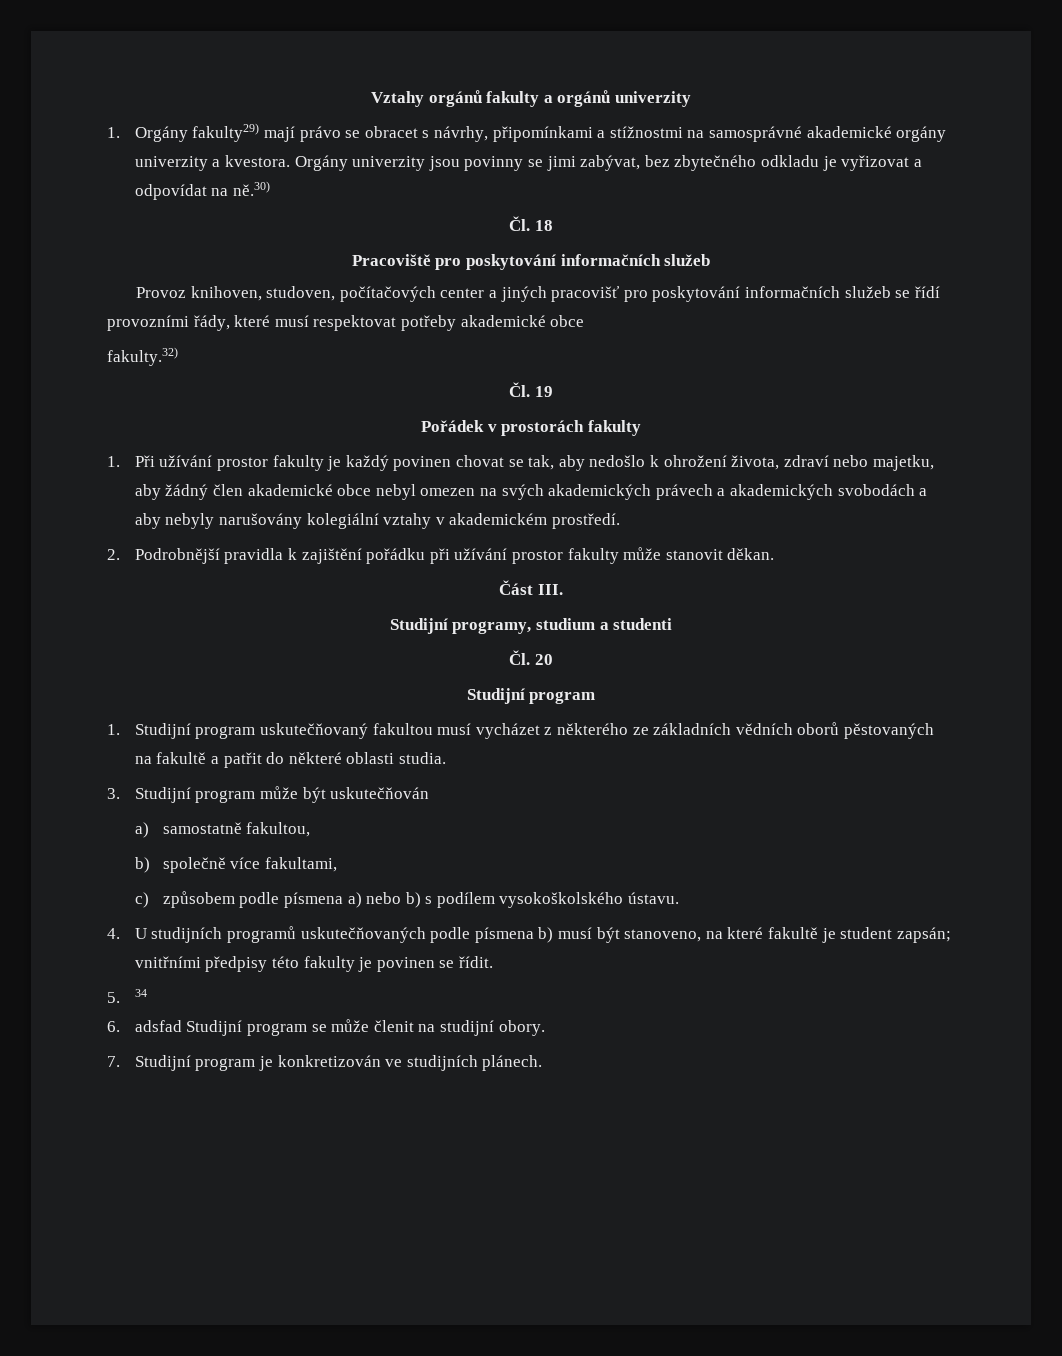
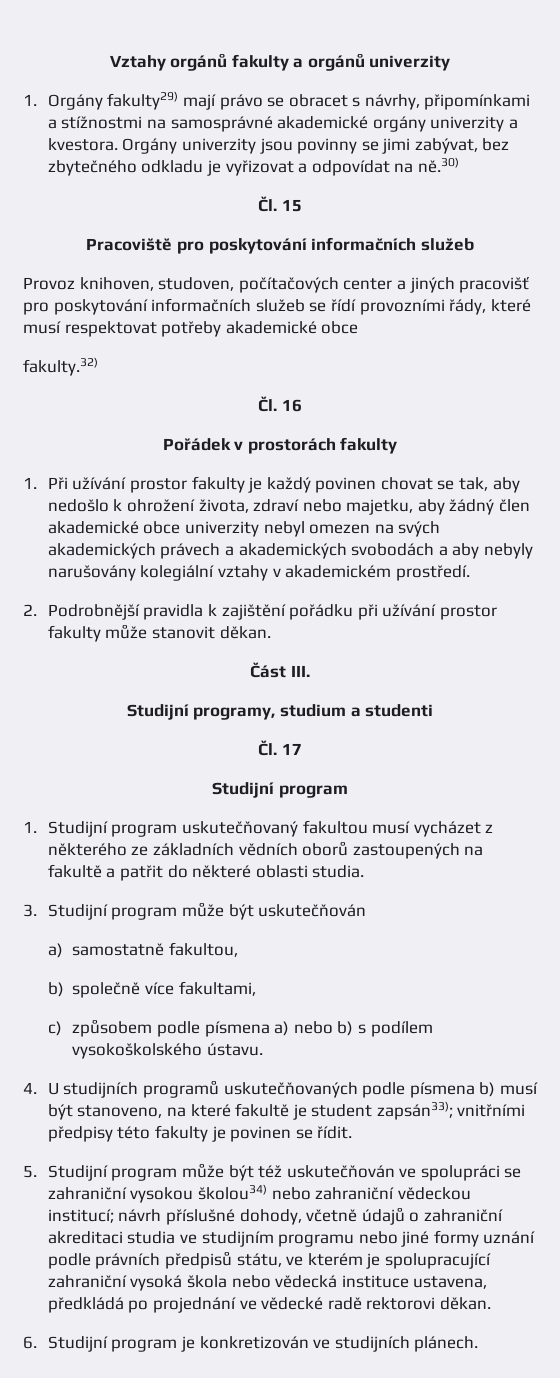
- Čl. 18
+ Čl. 15
- Čl. 19
+ Čl. 16
- 1. Při užívání prostor fakulty je každý povinen chovat se tak, aby nedošlo k ohrožení života, zdraví nebo majetku, aby žádný člen akademické obce nebyl omezen na svých akademických právech a akademických svobodách a aby nebyly narušovány kolegiální vztahy v akademickém prostředí.
+ 1. Při užívání prostor fakulty je každý povinen chovat se tak, aby nedošlo k ohrožení života, zdraví nebo majetku, aby žádný člen akademické obce univerzity nebyl omezen na svých akademických právech a akademických svobodách a aby nebyly narušovány kolegiální vztahy v akademickém prostředí.
- Čl. 20
+ Čl. 17
- 1. Studijní program uskutečňovaný fakultou musí vycházet z některého ze základních vědních oborů pěstovaných na fakultě a patřit do některé oblasti studia.
+ 1. Studijní program uskutečňovaný fakultou musí vycházet z některého ze základních vědních oborů zastoupených na fakultě a patřit do některé oblasti studia.
- 4. U studijních programů uskutečňovaných podle písmena b) musí být stanoveno, na které fakultě je student zapsán; vnitřními předpisy této fakulty je povinen se řídit.
+ 4. U studijních programů uskutečňovaných podle písmena b) musí být stanoveno, na které fakultě je student zapsán33); vnitřními předpisy této fakulty je povinen se řídit.
- 5. 34
- 6. adsfad Studijní program se může členit na studijní obory.
- 7. Studijní program je konkretizován ve studijních plánech.
+ 5. Studijní program může být též uskutečňován ve spolupráci se zahraniční vysokou školou34) nebo zahraniční vědeckou institucí; návrh příslušné dohody, včetně údajů o zahraniční akreditaci studia ve studijním programu nebo jiné formy uznání podle právních předpisů státu, ve kterém je spolupracující zahraniční vysoká škola nebo vědecká instituce ustavena, předkládá po projednání ve vědecké radě rektorovi děkan.
+ 6. Studijní program je konkretizován ve studijních plánech.

